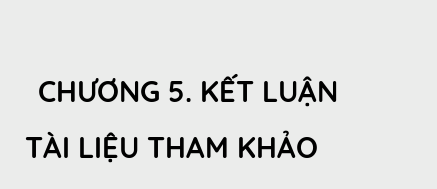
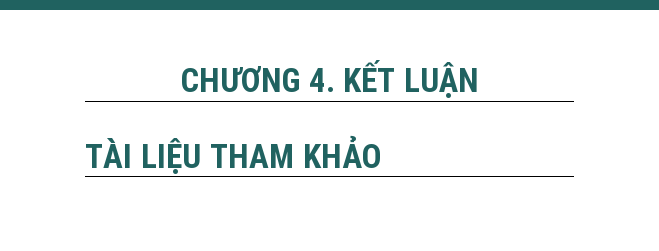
- CHƯƠNG 5. KẾT LUẬN
+ CHƯƠNG 4. KẾT LUẬN

